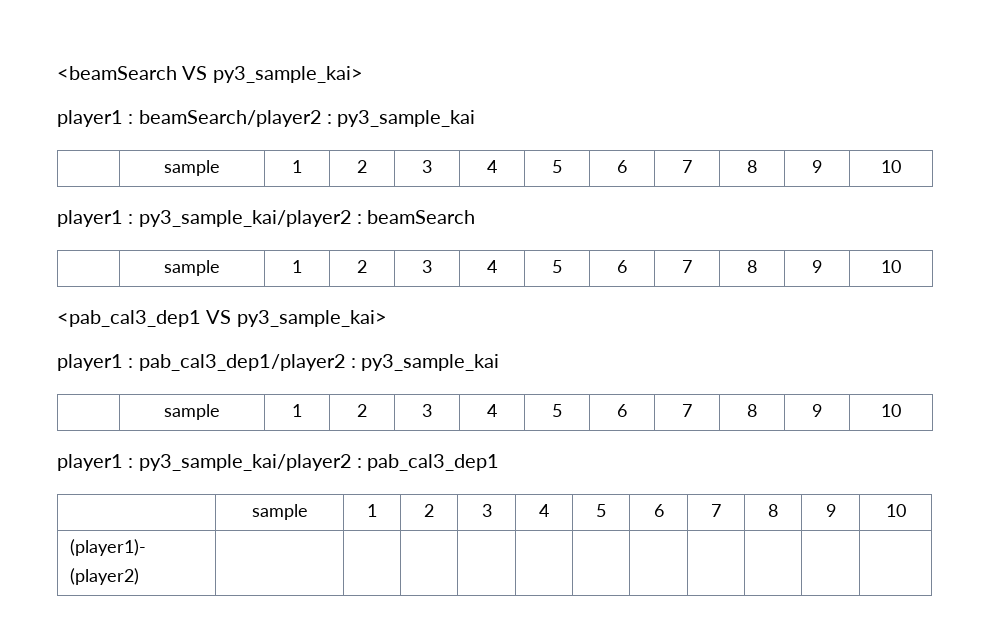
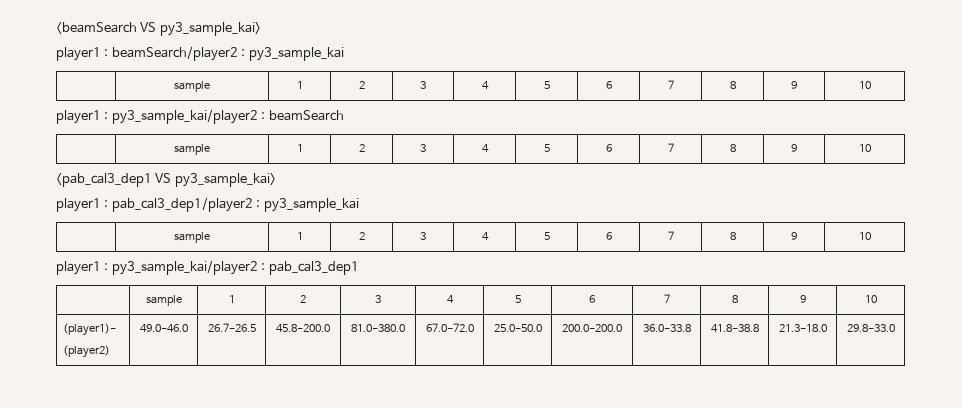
  (player1)-
- (player2) | | | | | | | | | | |
+ (player2) | 49.0-46.0 | 26.7-26.5 | 45.8-200.0 | 81.0-380.0 | 67.0-72.0 | 25.0-50.0 | 200.0-200.0 | 36.0-33.8 | 41.8-38.8 | 21.3-18.0 | 29.8-33.0

